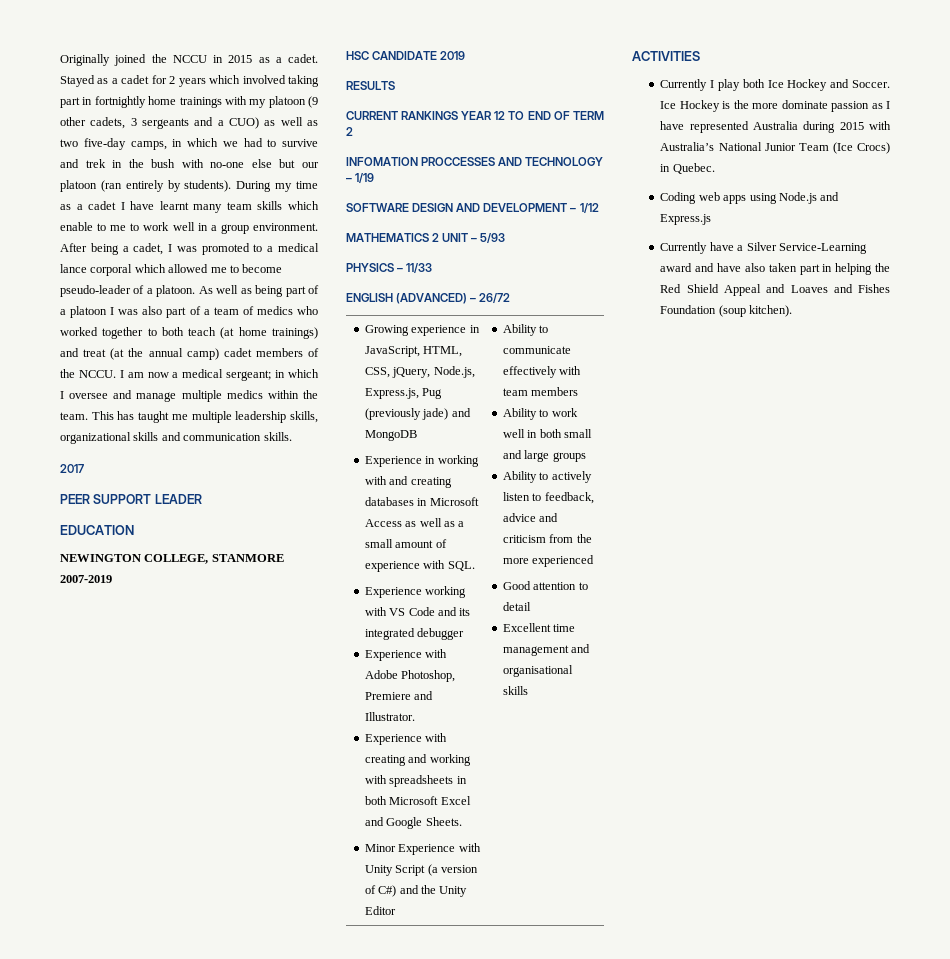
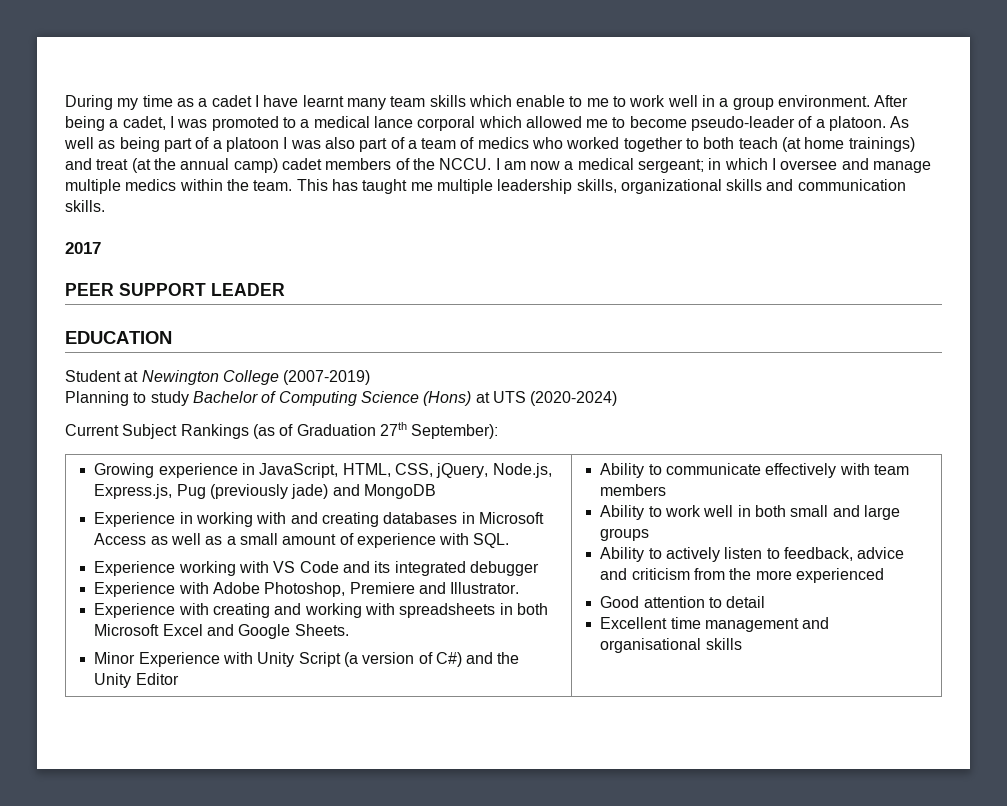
- Originally joined the NCCU in 2015 as a cadet. Stayed as a cadet for 2 years which involved taking part in fortnightly home trainings with my platoon (9 other cadets, 3 sergeants and a CUO) as well as two five-day camps, in which we had to survive and trek in the bush with no-one else but our platoon (ran entirely by students).
- NEWINGTON COLLEGE, STANMORE 2007-2019
- HSC CANDIDATE 2019
- RESULTS
- CURRENT RANKINGS YEAR 12 TO END OF TERM 2
- INFOMATION PROCCESSES AND TECHNOLOGY – 1/19
- SOFTWARE DESIGN AND DEVELOPMENT – 1/12
- MATHEMATICS 2 UNIT – 5/93
- PHYSICS – 11/33
- ENGLISH (ADVANCED) – 26/72
+ Student at Newington College (2007-2019)
+ Planning to study Bachelor of Computing Science (Hons) at UTS (2020-2024)
+ Current Subject Rankings (as of Graduation 27th September):
- ACTIVITIES
- Currently I play both Ice Hockey and Soccer. Ice Hockey is the more dominate passion as I have represented Australia during 2015 with Australia’s National Junior Team (Ice Crocs) in Quebec.
- Coding web apps using Node.js and Express.js
- Currently have a Silver Service-Learning award and have also taken part in helping the Red Shield Appeal and Loaves and Fishes Foundation (soup kitchen).

